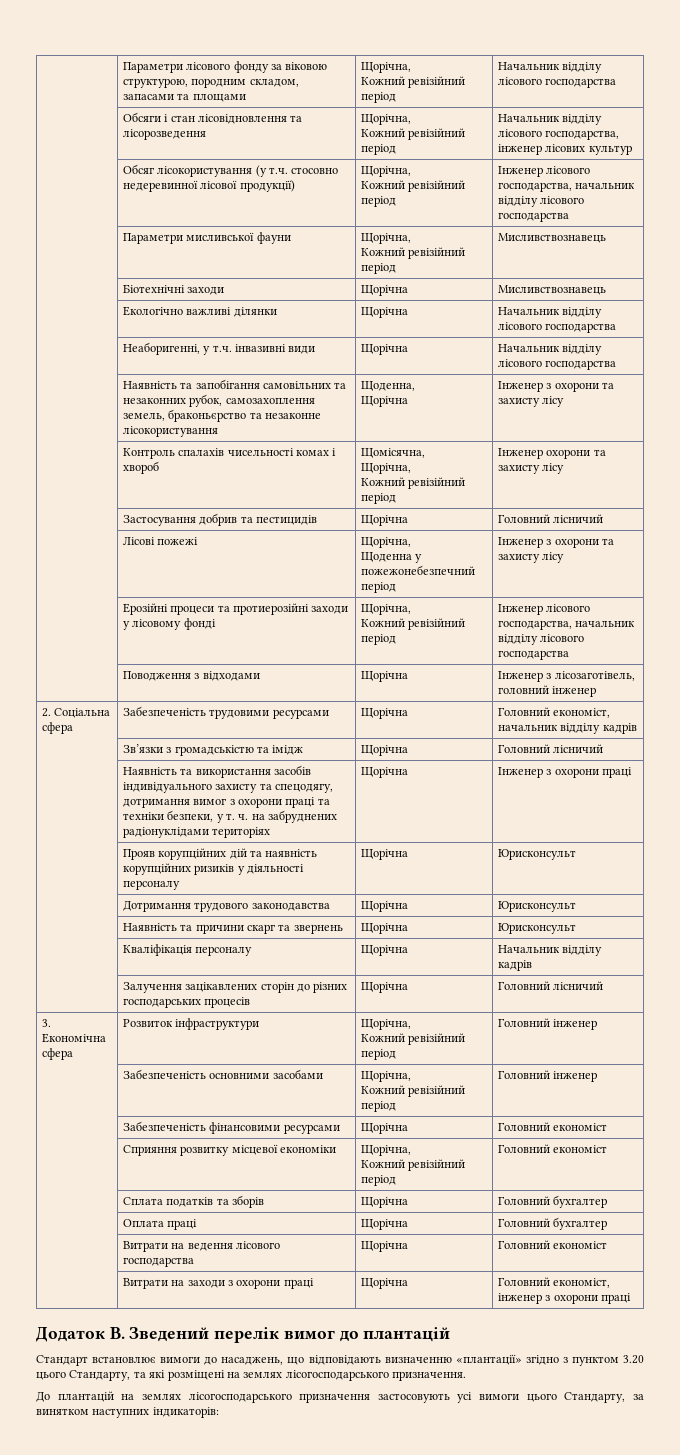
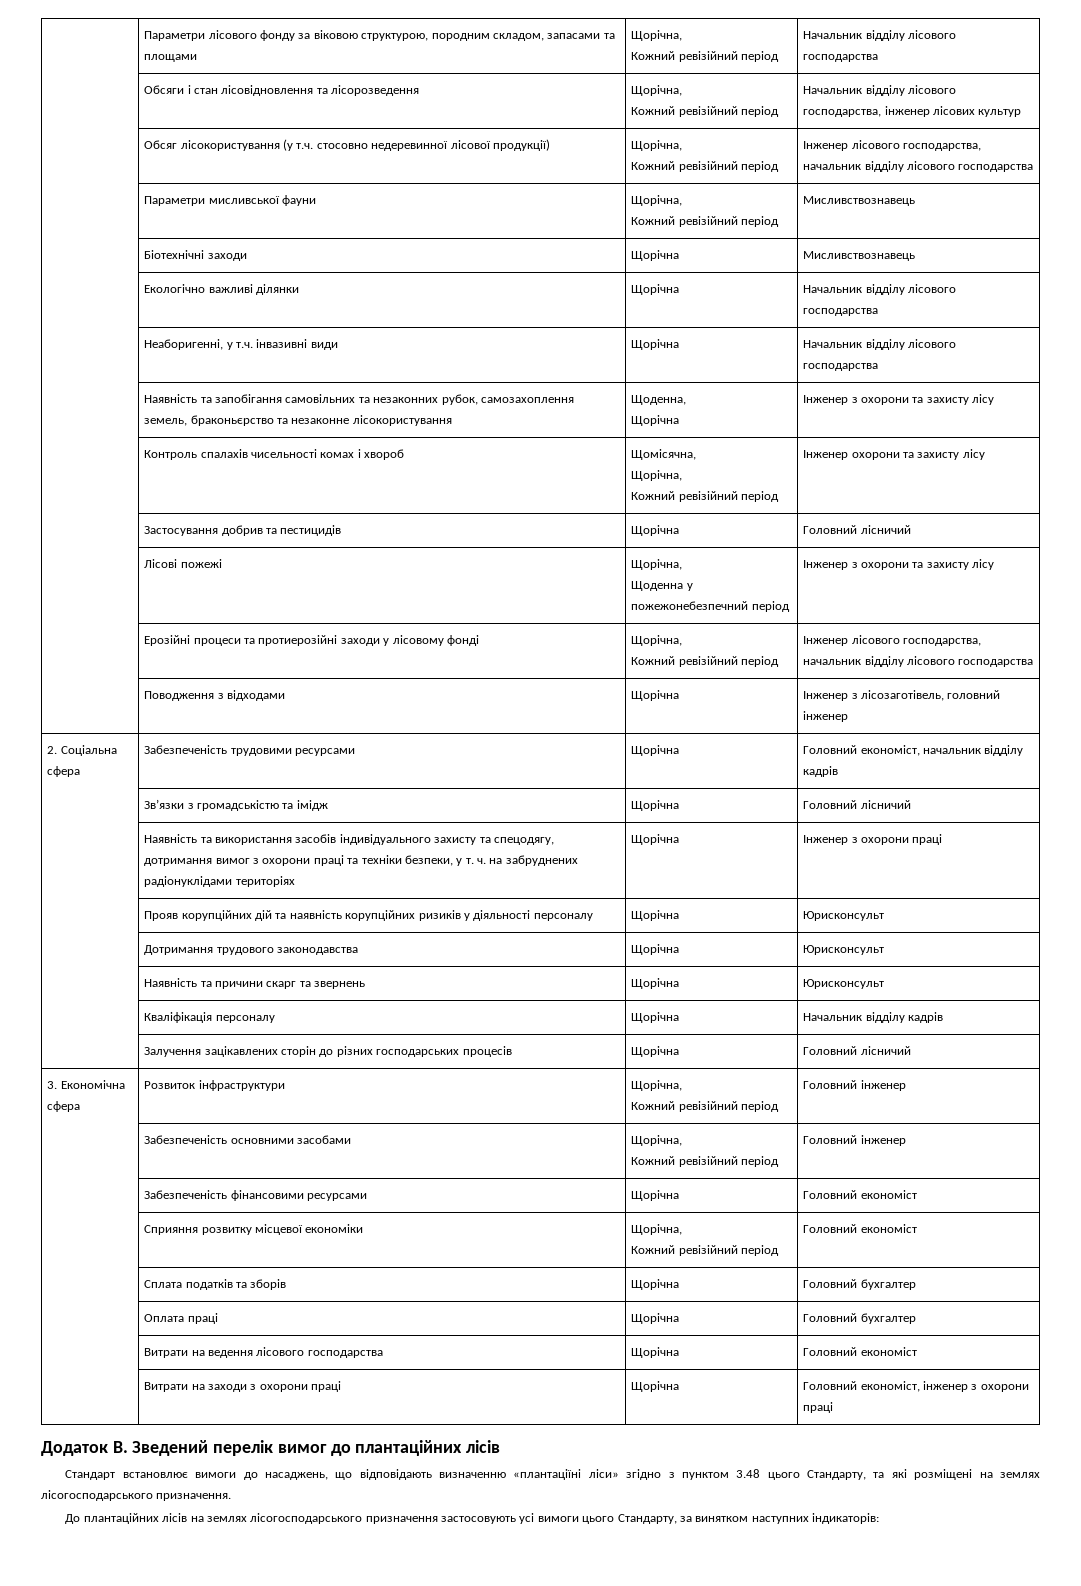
- Додаток В. Зведений перелік вимог до плантацій
+ Додаток В. Зведений перелік вимог до плантаційних лісів
- Стандарт встановлює вимоги до насаджень, що відповідають визначенню «плантації» згідно з пунктом 3.20 цього Стандарту, та які розміщені на землях лісогосподарського призначення.
+ Стандарт встановлює вимоги до насаджень, що відповідають визначенню «плантаціїні ліси» згідно з пунктом 3.48 цього Стандарту, та які розміщені на землях лісогосподарського призначення.
- До плантацій на землях лісогосподарського призначення застосовують усі вимоги цього Стандарту, за винятком наступних індикаторів:
+ До плантаційних лісів на землях лісогосподарського призначення застосовують усі вимоги цього Стандарту, за винятком наступних індикаторів:

